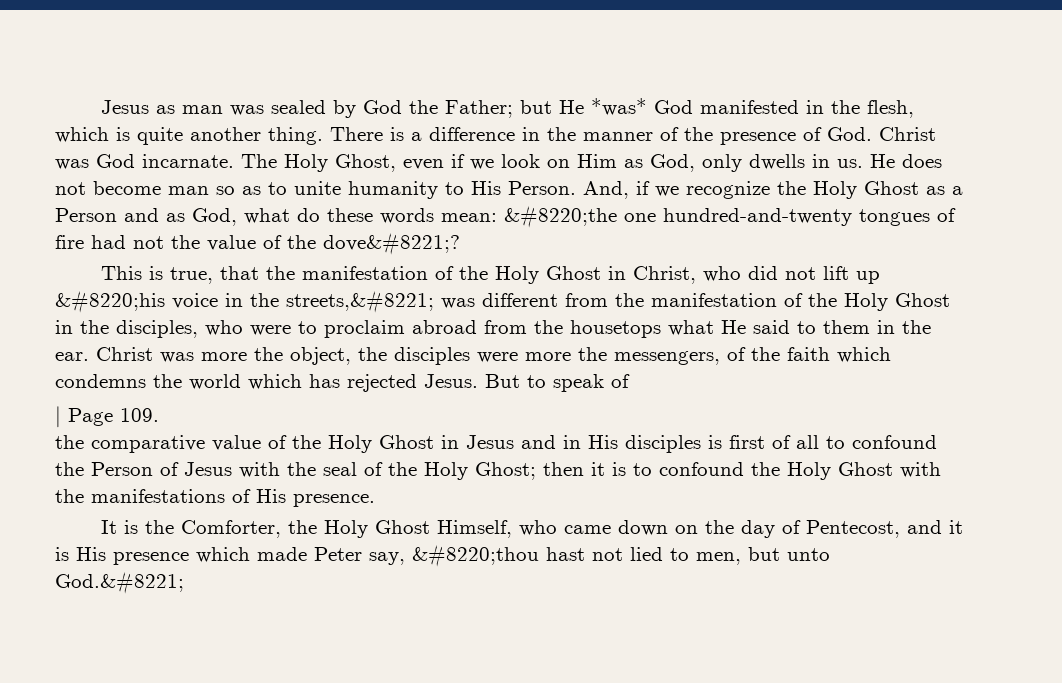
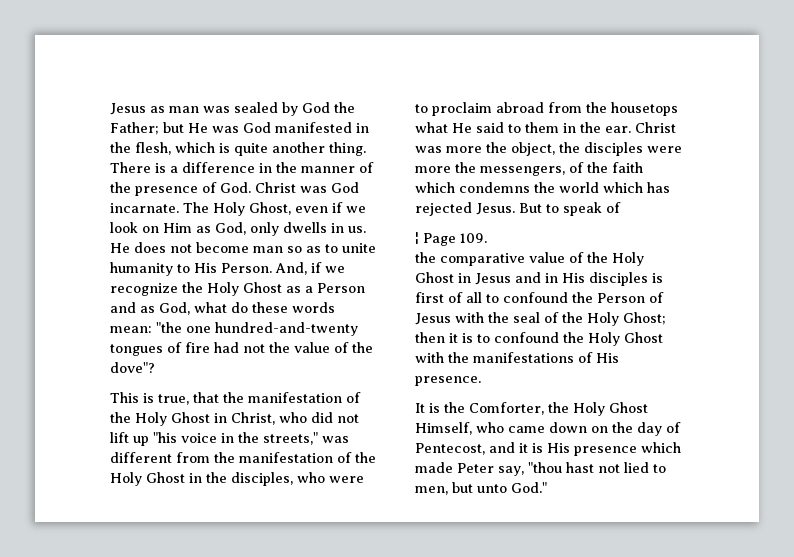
- Jesus as man was sealed by God the Father; but He *was* God manifested in the flesh, which is quite another thing.
+ Jesus as man was sealed by God the Father; but He was God manifested in the flesh, which is quite another thing.
- And, if we recognize the Holy Ghost as a Person and as God, what do these words mean: &#8220;the one hundred-and-twenty tongues of fire had not the value of the dove&#8221;?
+ And, if we recognize the Holy Ghost as a Person and as God, what do these words mean: "the one hundred-and-twenty tongues of fire had not the value of the dove"?
- This is true, that the manifestation of the Holy Ghost in Christ, who did not lift up &#8220;his voice in the streets,&#8221; was different from the manifestation of the Holy Ghost in the disciples, who were to proclaim abroad from the housetops what He said to them in the ear.
+ This is true, that the manifestation of the Holy Ghost in Christ, who did not lift up "his voice in the streets," was different from the manifestation of the Holy Ghost in the disciples, who were to proclaim abroad from the housetops what He said to them in the ear.
- | Page 109.
+ ¦ Page 109.
- It is the Comforter, the Holy Ghost Himself, who came down on the day of Pentecost, and it is His presence which made Peter say, &#8220;thou hast not lied to men, but unto God.&#8221;
+ It is the Comforter, the Holy Ghost Himself, who came down on the day of Pentecost, and it is His presence which made Peter say, "thou hast not lied to men, but unto God."

